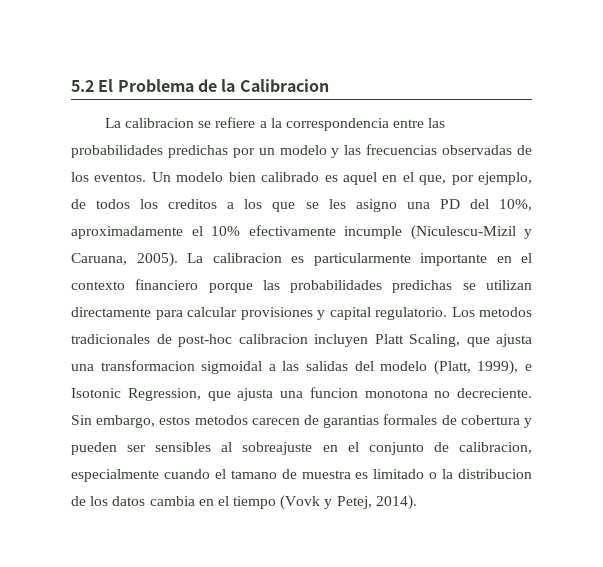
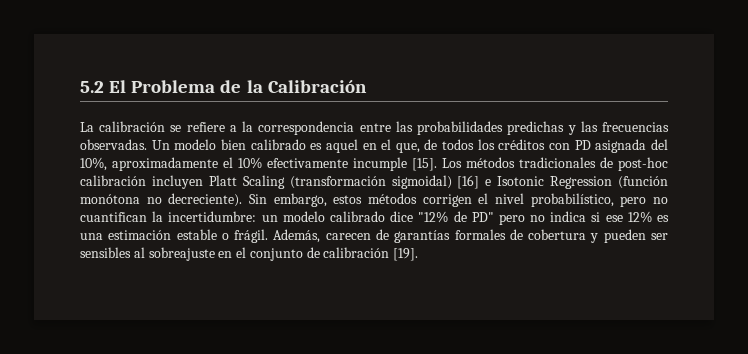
- 5.2 El Problema de la Calibracion
- La calibracion se refiere a la correspondencia entre las probabilidades predichas por un modelo y las frecuencias observadas de los eventos.
+ 5.2 El Problema de la Calibración
+ La calibración se refiere a la correspondencia entre las probabilidades predichas y las frecuencias observadas.
- Un modelo bien calibrado es aquel en el que, por ejemplo, de todos los creditos a los que se les asigno una PD del 10%, aproximadamente el 10% efectivamente incumple (Niculescu-Mizil y Caruana, 2005). La calibracion es particularmente importante en el contexto financiero porque las probabilidades predichas se utilizan directamente para calcular provisiones y capital regulatorio. Los metodos tradicionales de post-hoc calibracion incluyen Platt Scaling, que ajusta una transformacion sigmoidal a las salidas del modelo (Platt, 1999), e Isotonic Regression, que ajusta una funcion monotona no decreciente. Sin embargo, estos metodos carecen de garantias formales de cobertura y pueden ser sensibles al sobreajuste en el conjunto de calibracion, especialmente cuando el tamano de muestra es limitado o la distribucion de los datos cambia en el tiempo (Vovk y Petej, 2014).
+ Un modelo bien calibrado es aquel en el que, de todos los créditos con PD asignada del 10%, aproximadamente el 10% efectivamente incumple [15]. Los métodos tradicionales de post-hoc calibración incluyen Platt Scaling (transformación sigmoidal) [16] e Isotonic Regression (función monótona no decreciente). Sin embargo, estos métodos corrigen el nivel probabilístico, pero no cuantifican la incertidumbre: un modelo calibrado dice "12% de PD" pero no indica si ese 12% es una estimación estable o frágil. Además, carecen de garantías formales de cobertura y pueden ser sensibles al sobreajuste en el conjunto de calibración [19].

